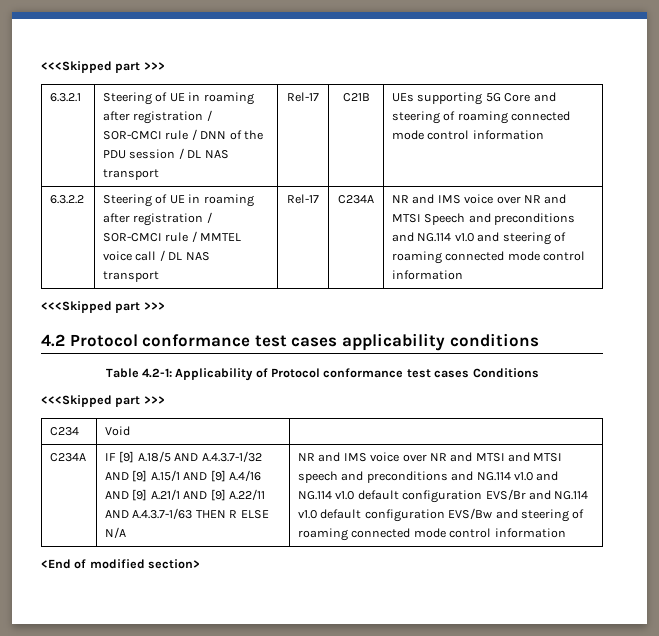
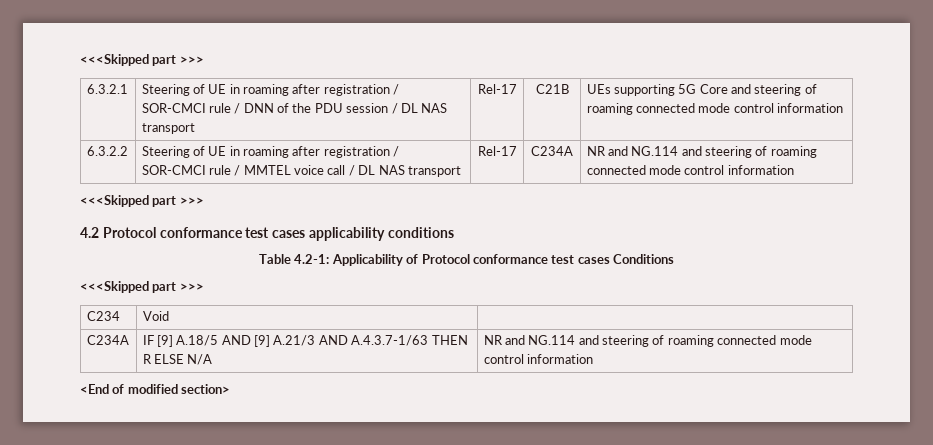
- C234A | NR and IMS voice over NR and MTSI Speech and preconditions and NG.114 v1.0 and steering of roaming connected mode control information
+ C234A | NR and NG.114 and steering of roaming connected mode control information
- IF [9] A.18/5 AND A.4.3.7-1/32 AND [9] A.15/1 AND [9] A.4/16 AND [9] A.21/1 AND [9] A.22/11 AND A.4.3.7-1/63 THEN R ELSE N/A | NR and IMS voice over NR and MTSI and MTSI speech and preconditions and NG.114 v1.0 and NG.114 v1.0 default configuration EVS/Br and NG.114 v1.0 default configuration EVS/Bw and steering of roaming connected mode control information
+ IF [9] A.18/5 AND [9] A.21/3 AND A.4.3.7-1/63 THEN R ELSE N/A | NR and NG.114 and steering of roaming connected mode control information

